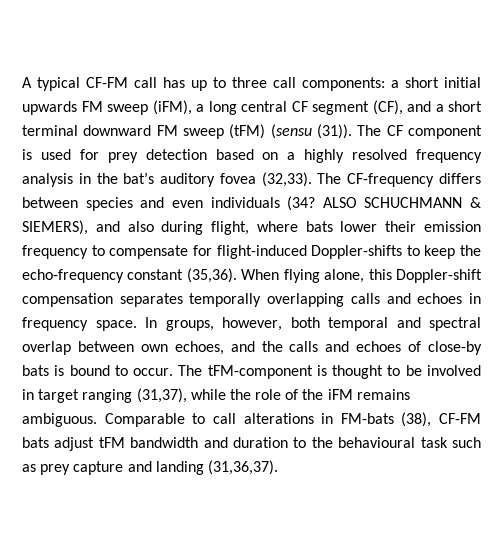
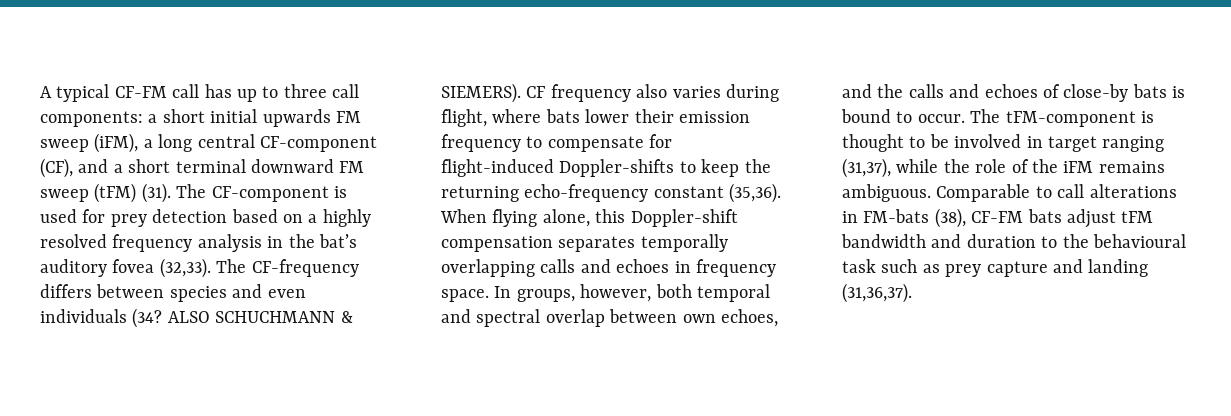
- A typical CF-FM call has up to three call components: a short initial upwards FM sweep (iFM), a long central CF segment (CF), and a short terminal downward FM sweep (tFM) (sensu (31)). The CF component is used for prey detection based on a highly resolved frequency analysis in the bat’s auditory fovea (32,33).
+ A typical CF-FM call has up to three call components: a short initial upwards FM sweep (iFM), a long central CF-component (CF), and a short terminal downward FM sweep (tFM) (31). The CF-component is used for prey detection based on a highly resolved frequency analysis in the bat’s auditory fovea (32,33).
- ALSO SCHUCHMANN & SIEMERS), and also during flight, where bats lower their emission frequency to compensate for flight-induced Doppler-shifts to keep the echo-frequency constant (35,36).
+ ALSO SCHUCHMANN & SIEMERS). CF frequency also varies during flight, where bats lower their emission frequency to compensate for flight-induced Doppler-shifts to keep the returning echo-frequency constant (35,36).

